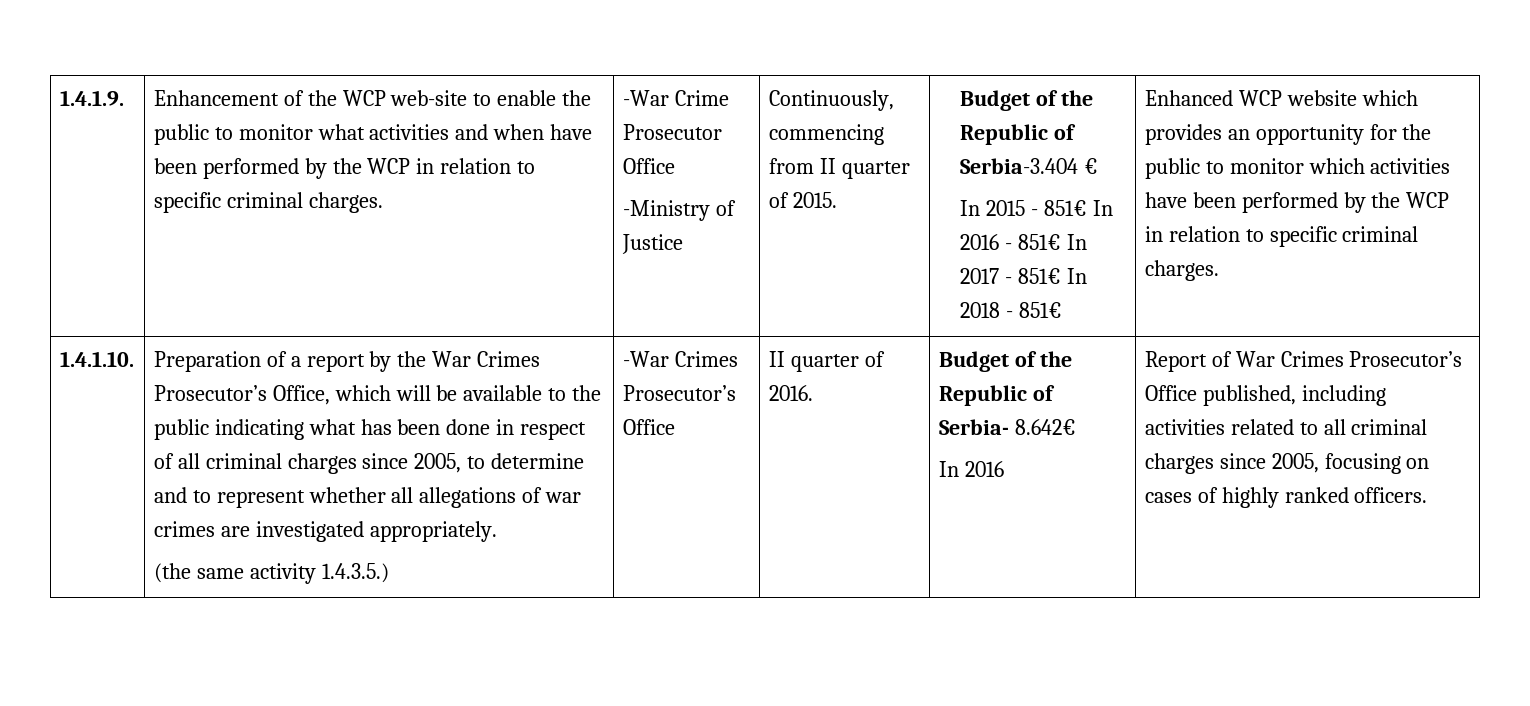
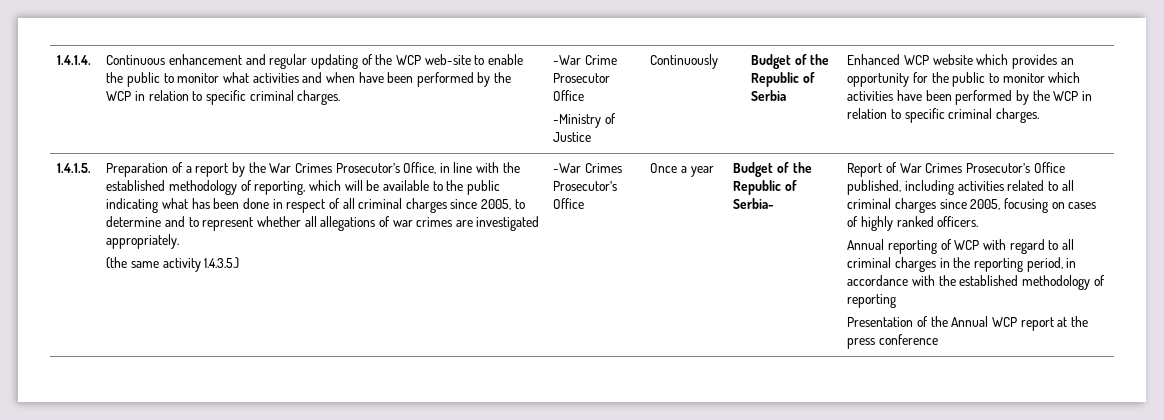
- 1.4.1.9. | Enhancement of the WCP web-site to enable the public to monitor what activities and when have been performed by the WCP in relation to specific criminal charges.
+ 1.4.1.4. | Continuous enhancement and regular updating of the WCP web-site to enable the public to monitor what activities and when have been performed by the WCP in relation to specific criminal charges.
- Continuously, commencing from II quarter of 2015. | Budget of the Republic of Serbia-3.404 €
- In 2015 - 851€ In 2016 - 851€ In 2017 - 851€ In 2018 - 851€
+ Continuously | Budget of the Republic of Serbia
- 1.4.1.10.
+ 1.4.1.5.
- Preparation of a report by the War Crimes Prosecutor’s Office, which will be available to the public indicating what has been done in respect of all criminal charges since 2005, to determine and to represent whether all allegations of war crimes are investigated appropriately.
+ Preparation of a report by the War Crimes Prosecutor’s Office, in line with the established methodology of reporting, which will be available to the public indicating what has been done in respect of all criminal charges since 2005, to determine and to represent whether all allegations of war crimes are investigated appropriately.
- II quarter of 2016.
+ Once a year
- Budget of the Republic of Serbia- 8.642€
- In 2016
+ Budget of the Republic of Serbia-
+ Annual reporting of WCP with regard to all criminal charges in the reporting period, in accordance with the established methodology of reporting
+ Presentation of the Annual WCP report at the press conference

